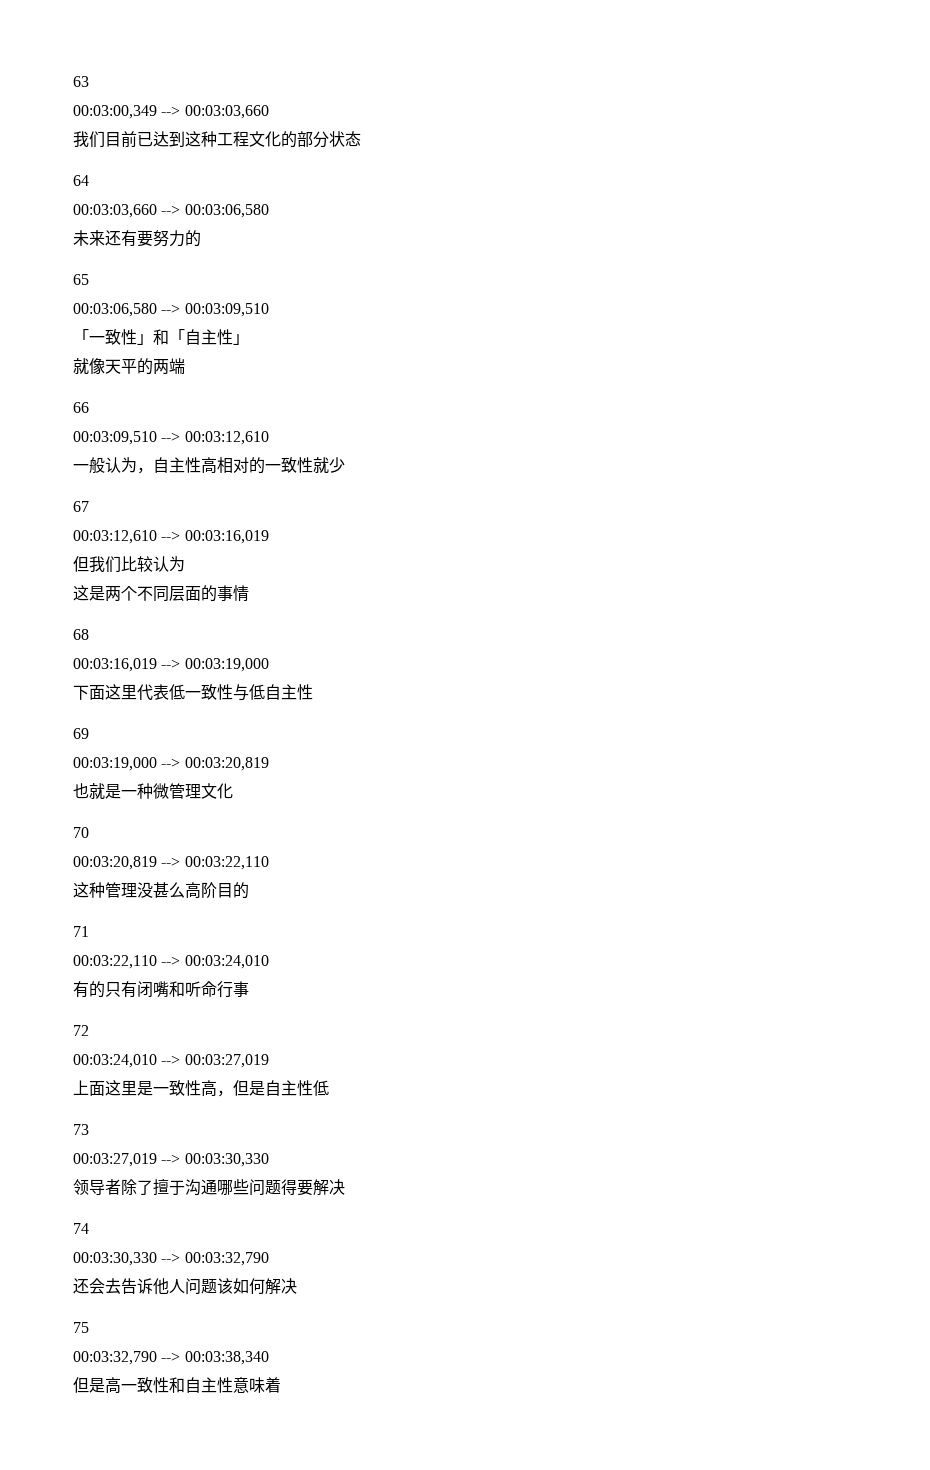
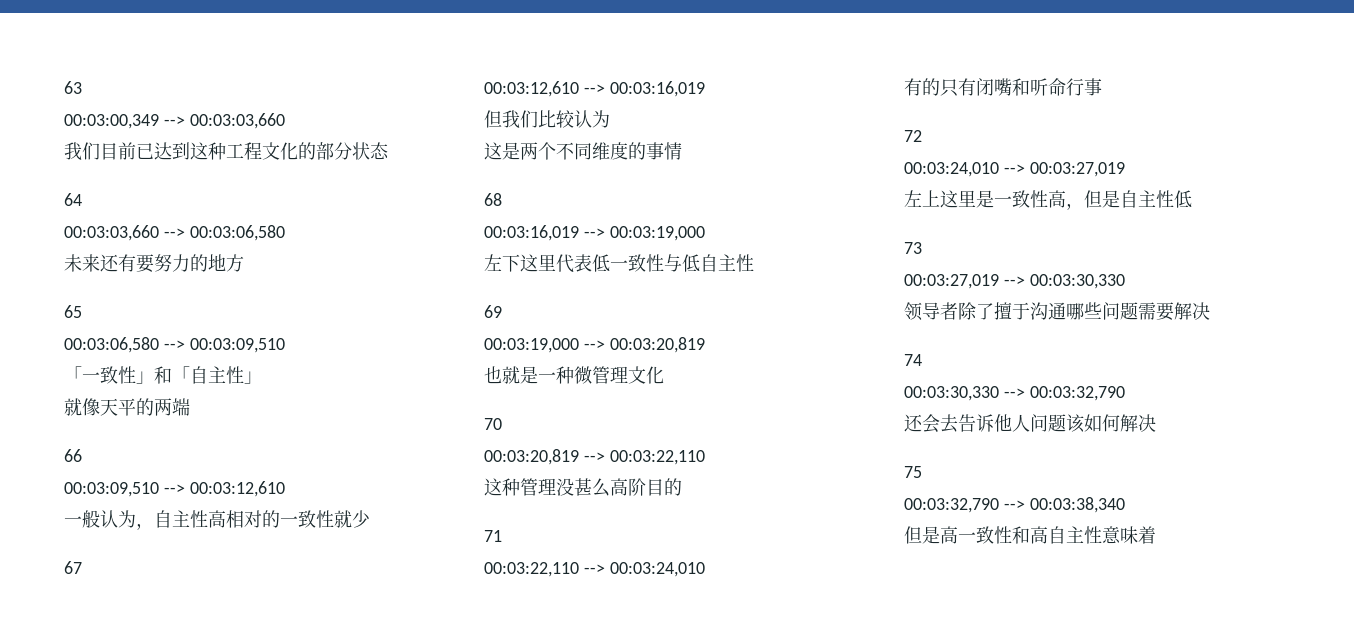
- 未来还有要努力的
+ 未来还有要努力的地方
- 这是两个不同层面的事情
+ 这是两个不同维度的事情
- 下面这里代表低一致性与低自主性
+ 左下这里代表低一致性与低自主性
- 上面这里是一致性高，但是自主性低
+ 左上这里是一致性高，但是自主性低
- 领导者除了擅于沟通哪些问题得要解决
+ 领导者除了擅于沟通哪些问题需要解决
- 但是高一致性和自主性意味着
+ 但是高一致性和高自主性意味着

